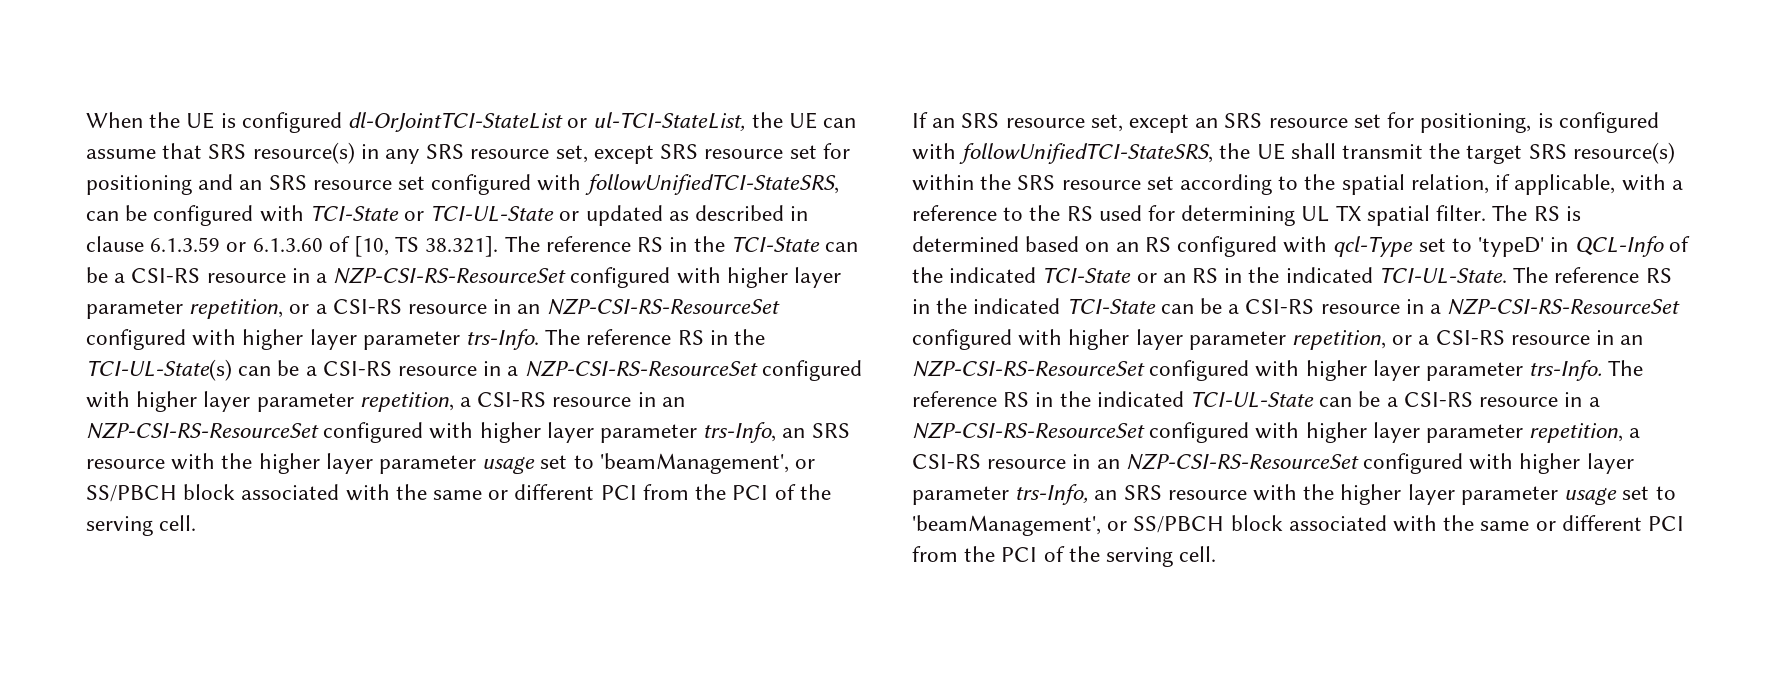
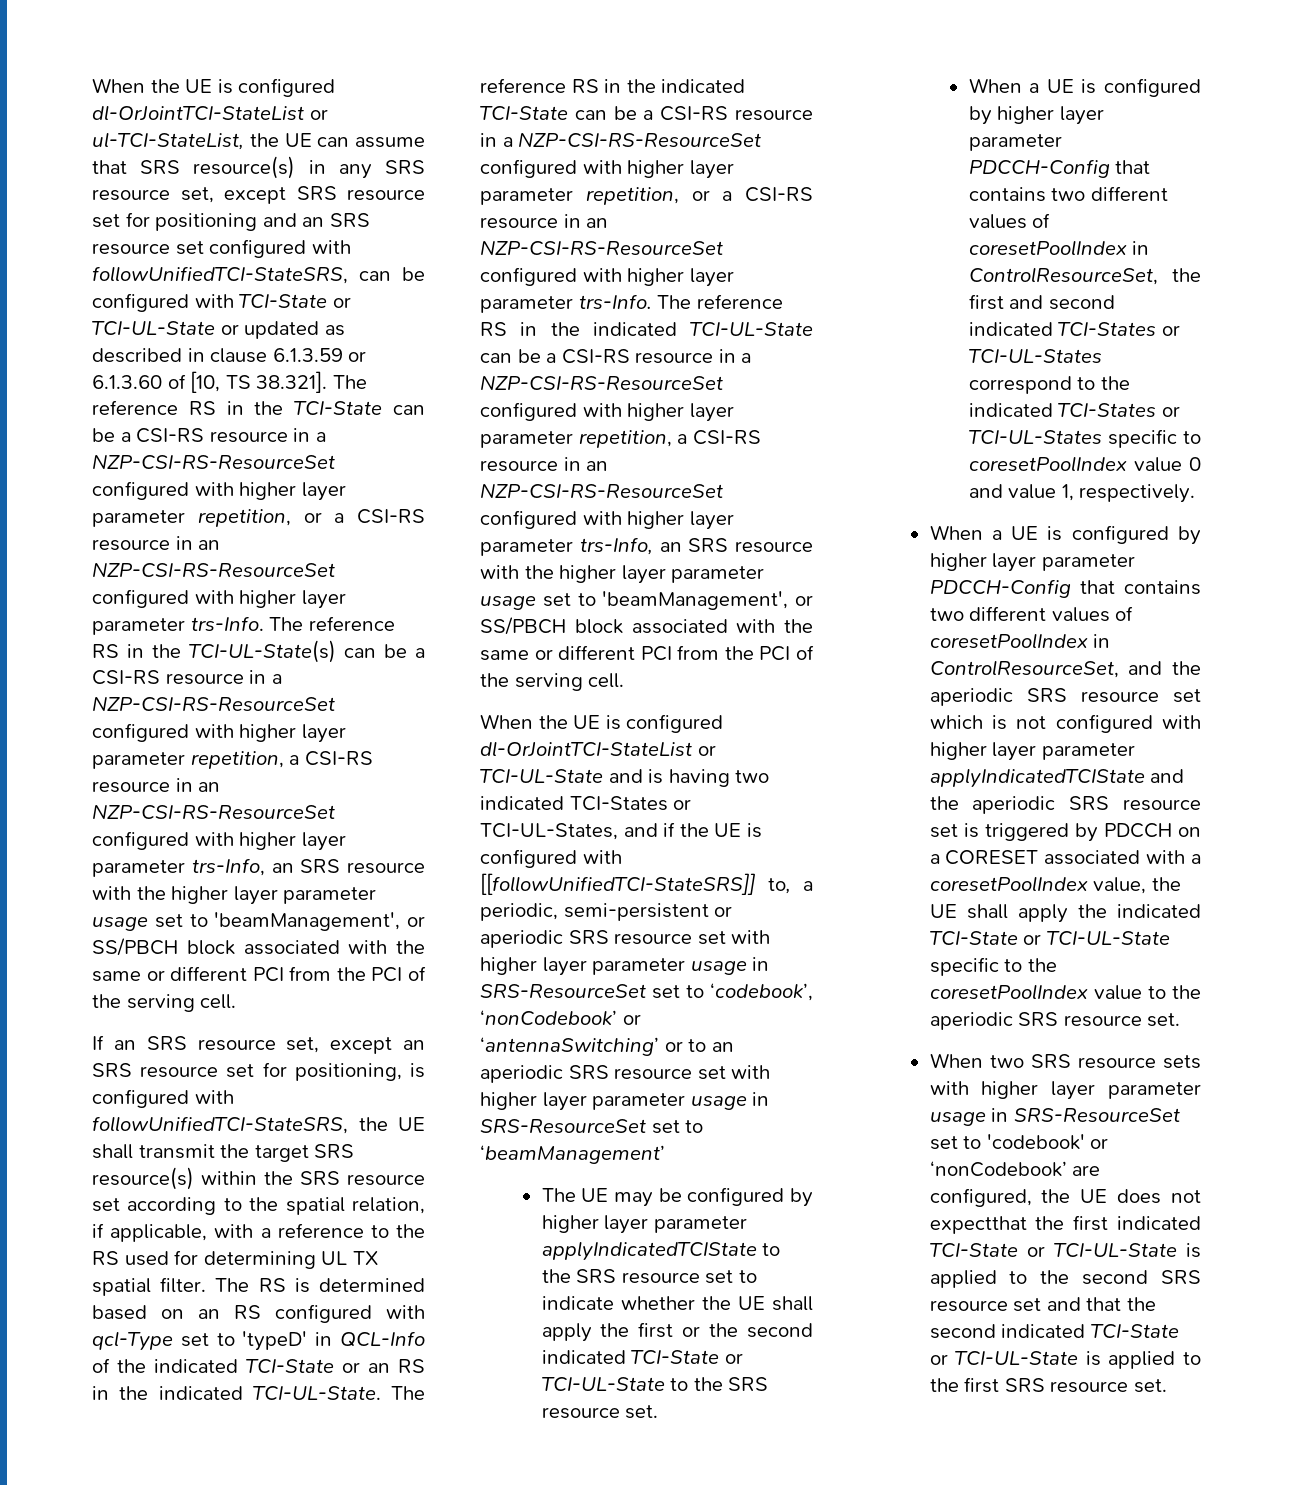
+ When the UE is configured dl-OrJointTCI-StateList or TCI-UL-State and is having two indicated TCI-States or TCI-UL-States, and if the UE is configured with [[followUnifiedTCI-StateSRS]] to, a periodic, semi-persistent or aperiodic SRS resource set with higher layer parameter usage in SRS-ResourceSet set to ‘codebook’, ‘nonCodebook’ or ‘antennaSwitching’ or to an aperiodic SRS resource set with higher layer parameter usage in SRS-ResourceSet set to ‘beamManagement’
+ The UE may be configured by higher layer parameter applyIndicatedTCIState to the SRS resource set to indicate whether the UE shall apply the first or the second indicated TCI-State or TCI-UL-State to the SRS resource set.
+ When a UE is configured by higher layer parameter PDCCH-Config that contains two different values of coresetPoolIndex in ControlResourceSet, the first and second indicated TCI-States or TCI-UL-States correspond to the indicated TCI-States or TCI-UL-States specific to coresetPoolIndex value 0 and value 1, respectively.
+ When a UE is configured by higher layer parameter PDCCH-Config that contains two different values of coresetPoolIndex in ControlResourceSet, and the aperiodic SRS resource set which is not configured with higher layer parameter applyIndicatedTCIState and the aperiodic SRS resource set is triggered by PDCCH on a CORESET associated with a coresetPoolIndex value, the UE shall apply the indicated TCI-State or TCI-UL-State specific to the coresetPoolIndex value to the aperiodic SRS resource set.
+ When two SRS resource sets with higher layer parameter usage in SRS-ResourceSet set to 'codebook' or ‘nonCodebook’ are configured, the UE does not expectthat the first indicated TCI-State or TCI-UL-State is applied to the second SRS resource set and that the second indicated TCI-State or TCI-UL-State is applied to the first SRS resource set.

